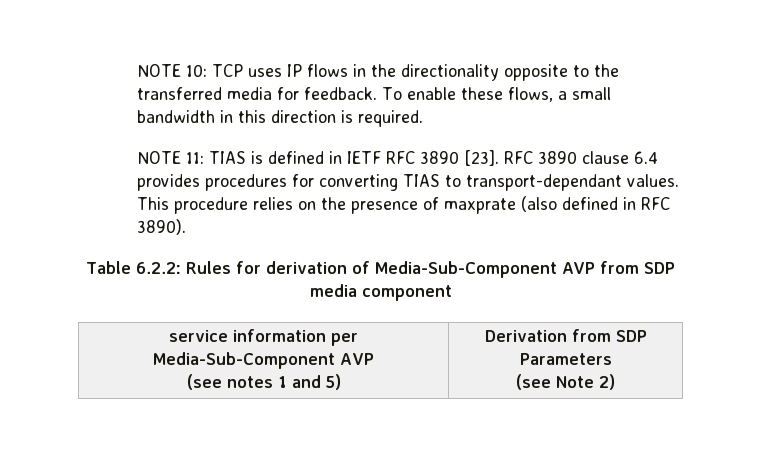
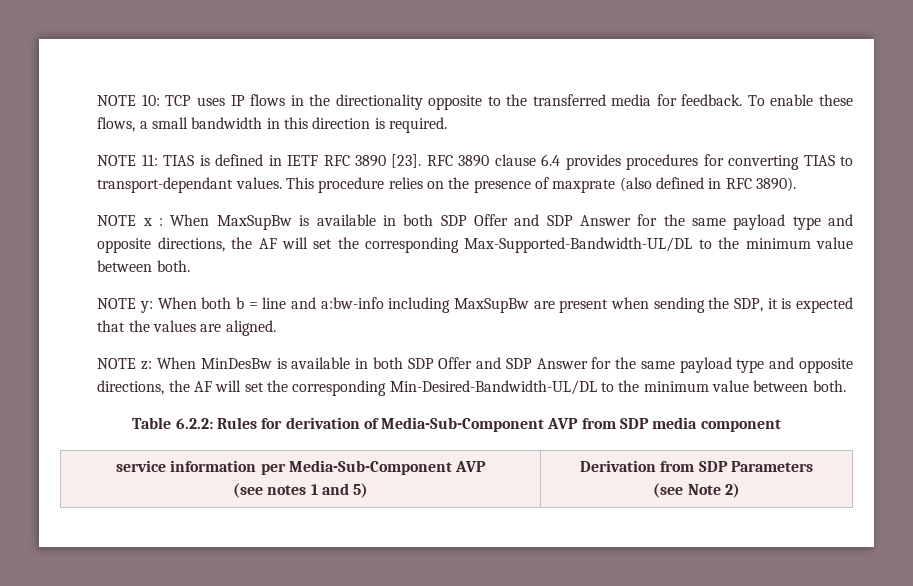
+ NOTE x : When MaxSupBw is available in both SDP Offer and SDP Answer for the same payload type and opposite directions, the AF will set the corresponding Max-Supported-Bandwidth-UL/DL to the minimum value between both.
+ NOTE y: When both b = line and a:bw-info including MaxSupBw are present when sending the SDP, it is expected that the values are aligned.
+ NOTE z: When MinDesBw is available in both SDP Offer and SDP Answer for the same payload type and opposite directions, the AF will set the corresponding Min-Desired-Bandwidth-UL/DL to the minimum value between both.

